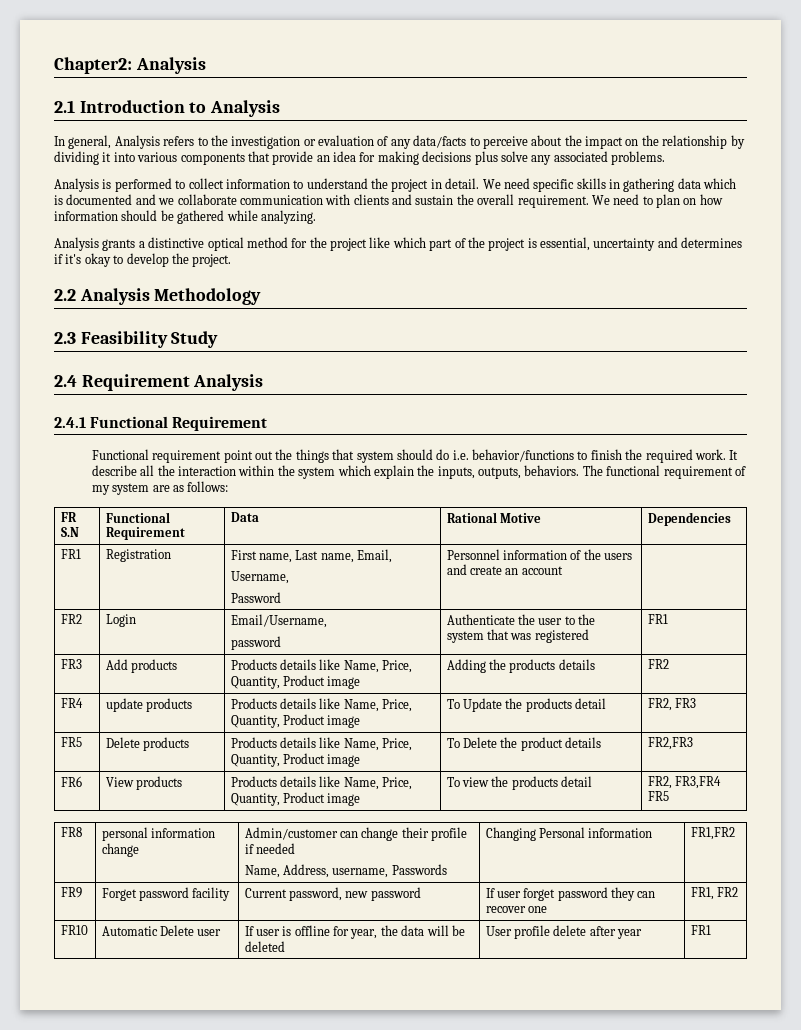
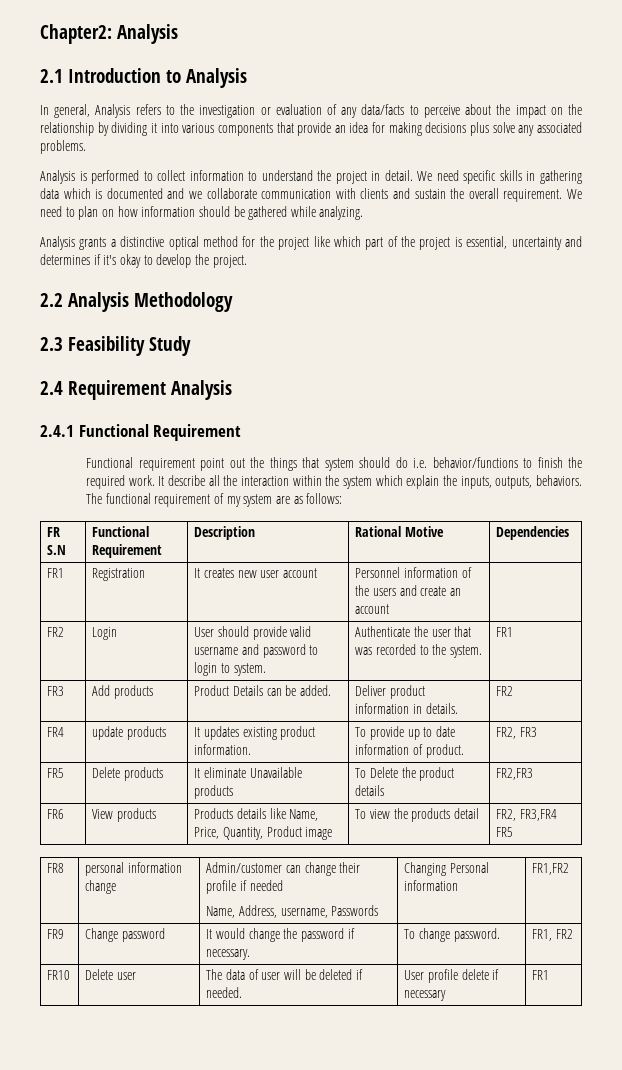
- FR S.N | Functional Requirement | Data | Rational Motive | Dependencies
+ FR S.N | Functional Requirement | Description | Rational Motive | Dependencies
- FR1 | Registration | First name, Last name, Email,
- Username,
- Password | Personnel information of the users and create an account |
+ FR1 | Registration | It creates new user account | Personnel information of the users and create an account |
- FR2 | Login | Email/Username,
- password | Authenticate the user to the system that was registered | FR1
- FR3 | Add products | Products details like Name, Price, Quantity, Product image | Adding the products details | FR2
- FR4 | update products | Products details like Name, Price, Quantity, Product image | To Update the products detail | FR2, FR3
+ FR2 | Login | User should provide valid username and password to login to system. | Authenticate the user that was recorded to the system. | FR1
+ FR3 | Add products | Product Details can be added. | Deliver product information in details. | FR2
+ FR4 | update products | It updates existing product information. | To provide up to date information of product. | FR2, FR3
- FR5 | Delete products | Products details like Name, Price, Quantity, Product image | To Delete the product details | FR2,FR3
+ FR5 | Delete products | It eliminate Unavailable products | To Delete the product details | FR2,FR3
- FR9 | Forget password facility | Current password, new password | If user forget password they can recover one | FR1, FR2
+ FR9 | Change password | It would change the password if necessary. | To change password. | FR1, FR2
- FR10 | Automatic Delete user | If user is offline for year, the data will be deleted | User profile delete after year | FR1
+ FR10 | Delete user | The data of user will be deleted if needed. | User profile delete if necessary | FR1

